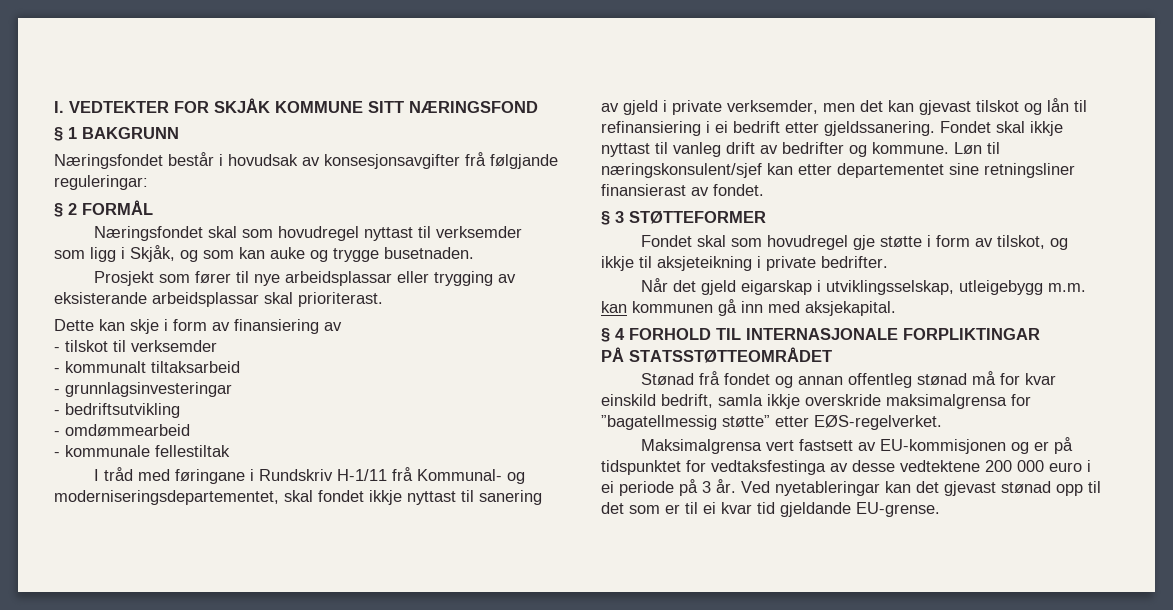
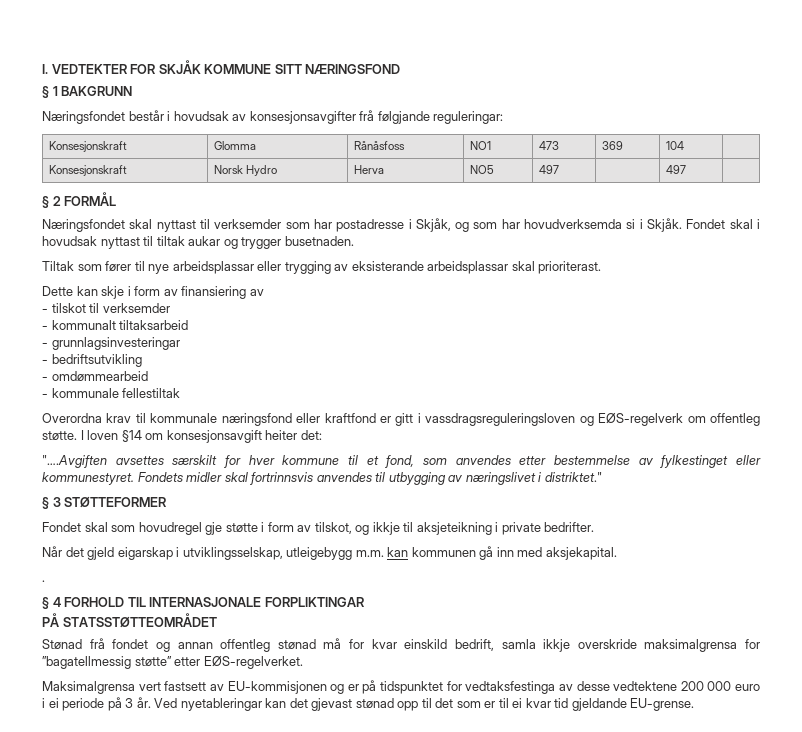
+ Konsesjonskraft | Glomma | Rånåsfoss | NO1 | 473 | 369 | 104 |
+ Konsesjonskraft | Norsk Hydro | Herva | NO5 | 497 | | 497 |
- Næringsfondet skal som hovudregel nyttast til verksemder som ligg i Skjåk, og som kan auke og trygge busetnaden.
+ Næringsfondet skal nyttast til verksemder som har postadresse i Skjåk, og som har hovudverksemda si i Skjåk. Fondet skal i hovudsak nyttast til tiltak aukar og trygger busetnaden.
- Prosjekt som fører til nye arbeidsplassar eller trygging av eksisterande arbeidsplassar skal prioriterast.
+ Tiltak som fører til nye arbeidsplassar eller trygging av eksisterande arbeidsplassar skal prioriterast.
- I tråd med føringane i Rundskriv H-1/11 frå Kommunal- og moderniseringsdepartementet, skal fondet ikkje nyttast til sanering av gjeld i private verksemder, men det kan gjevast tilskot og lån til refinansiering i ei bedrift etter gjeldssanering. Fondet skal ikkje nyttast til vanleg drift av bedrifter og kommune. Løn til næringskonsulent/sjef kan etter departementet sine retningsliner finansierast av fondet.
+ Overordna krav til kommunale næringsfond eller kraftfond er gitt i vassdragsreguleringsloven og EØS-regelverk om offentleg støtte. I loven §14 om konsesjonsavgift heiter det:
+ "….Avgiften avsettes særskilt for hver kommune til et fond, som anvendes etter bestemmelse av fylkestinget eller kommunestyret. Fondets midler skal fortrinnsvis anvendes til utbygging av næringslivet i distriktet."
+ .

